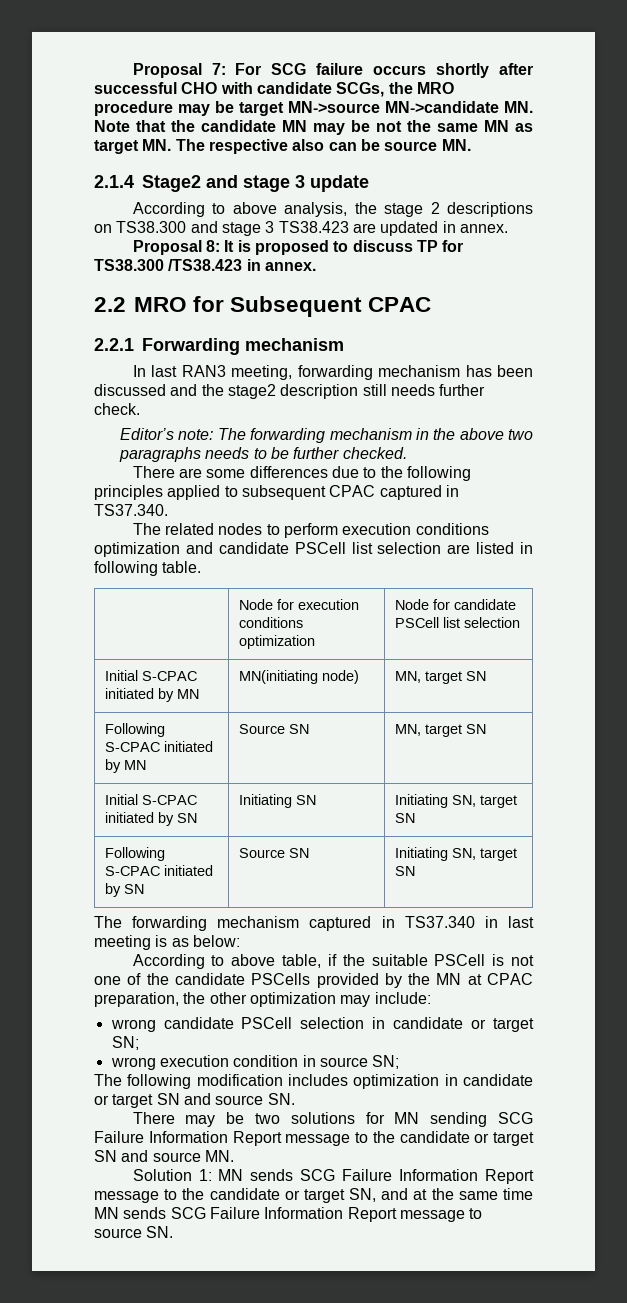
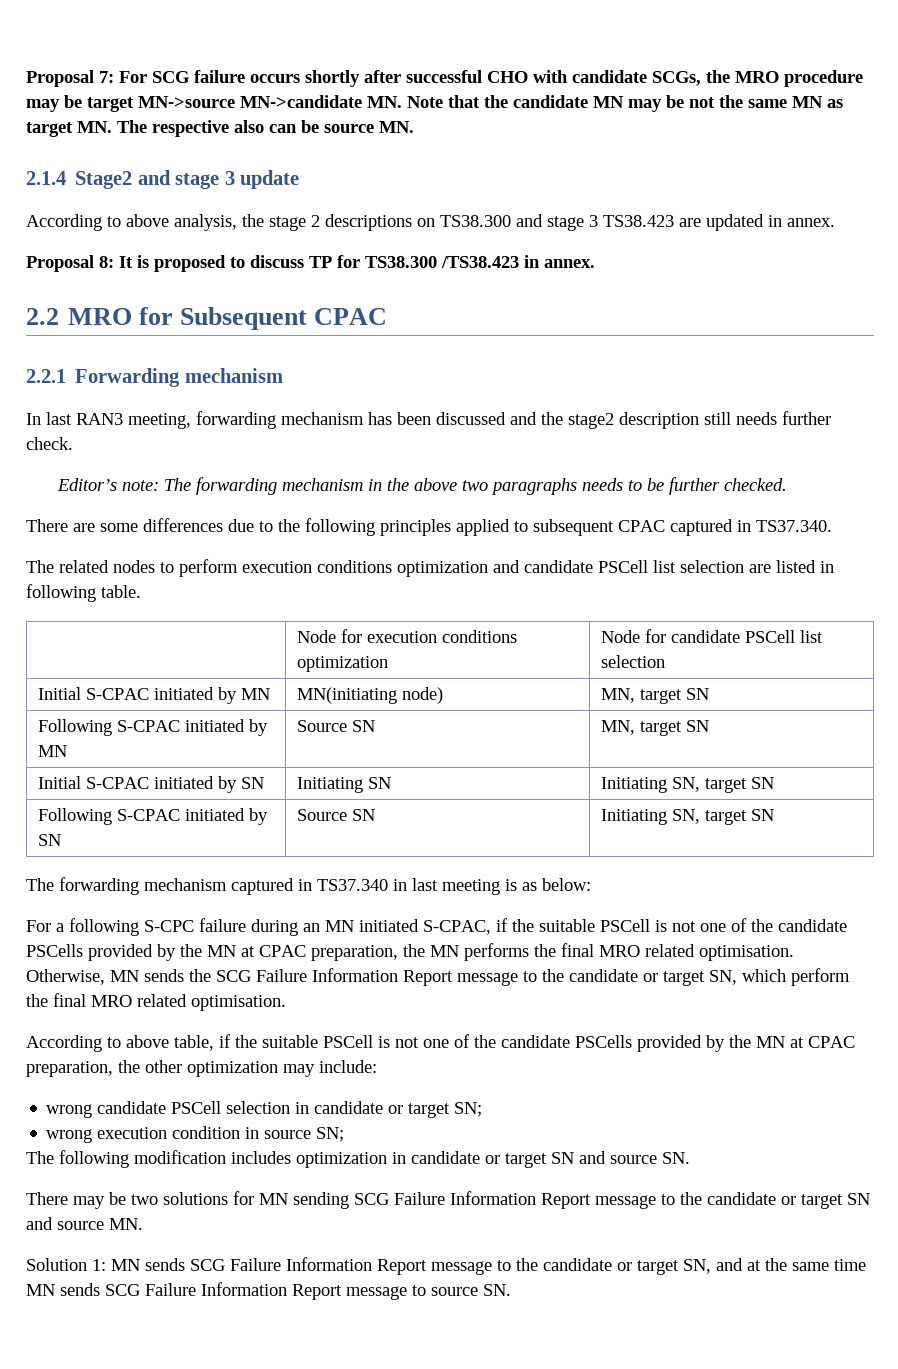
+ For a following S-CPC failure during an MN initiated S-CPAC, if the suitable PSCell is not one of the candidate PSCells provided by the MN at CPAC preparation, the MN performs the final MRO related optimisation. Otherwise, MN sends the SCG Failure Information Report message to the candidate or target SN, which perform the final MRO related optimisation.

